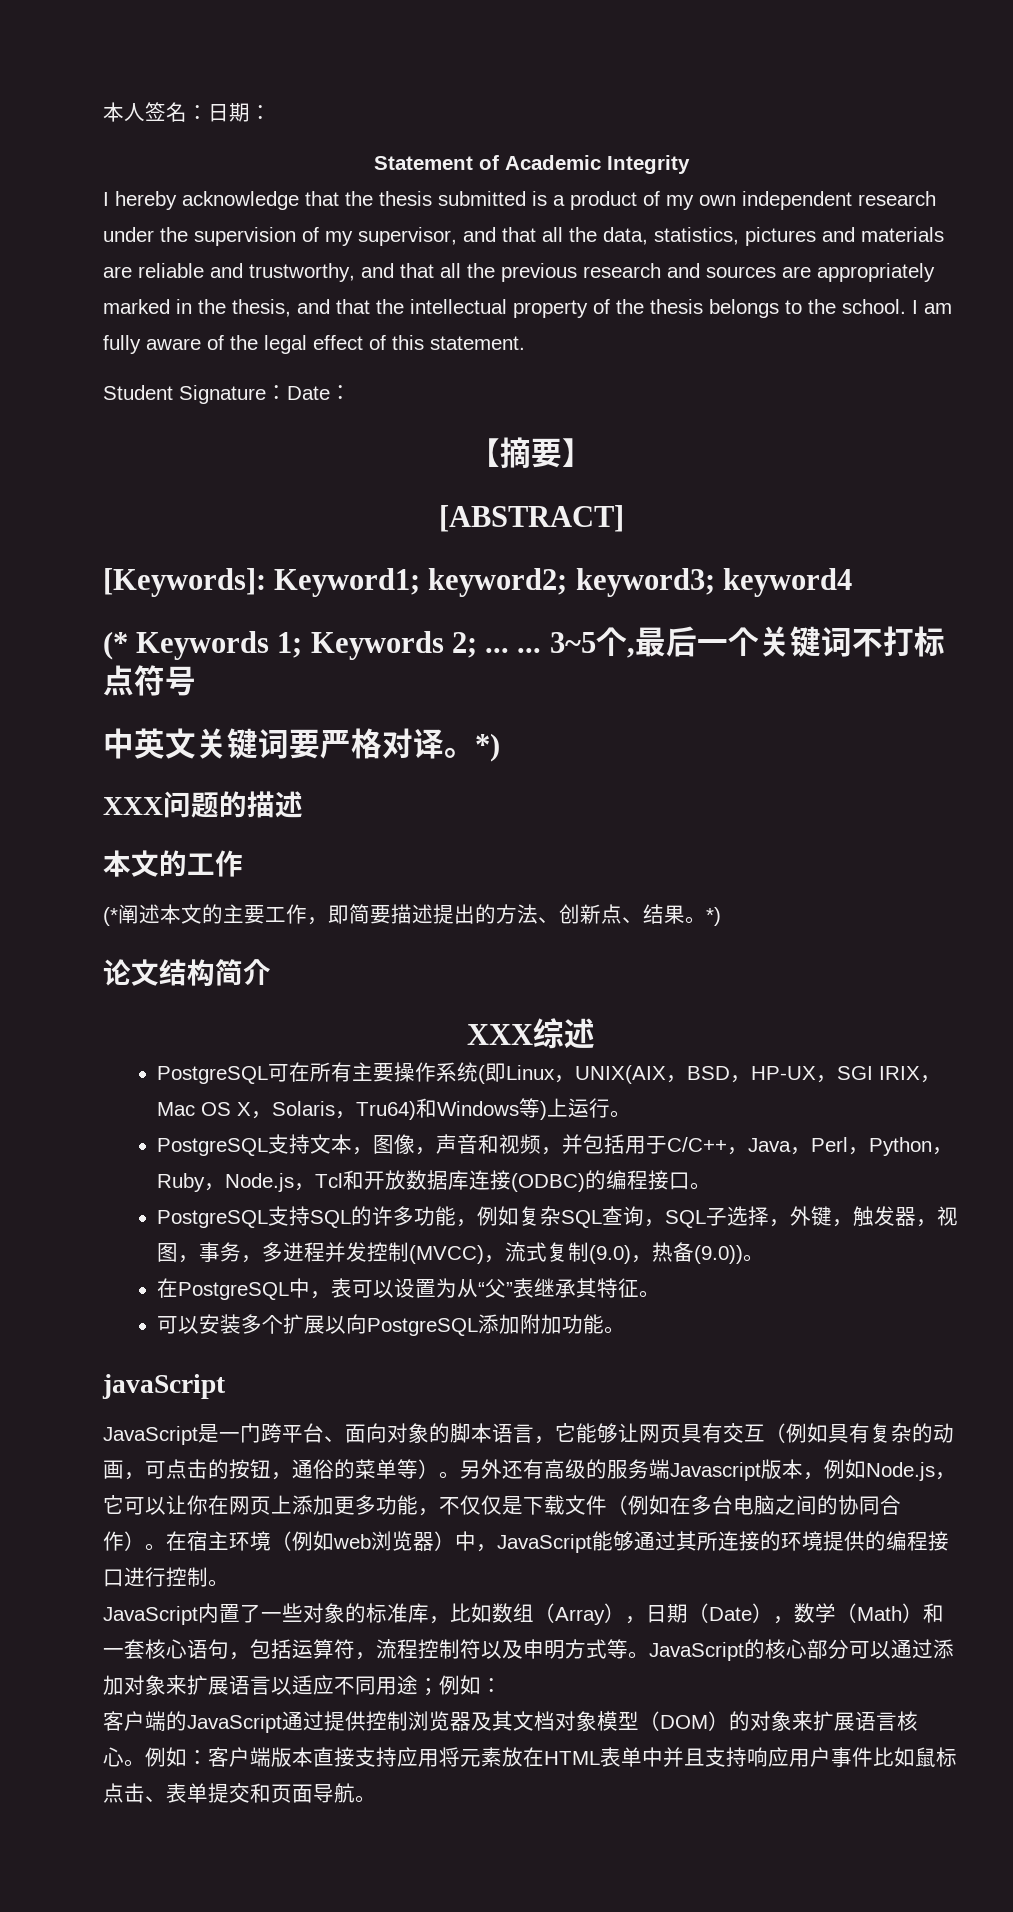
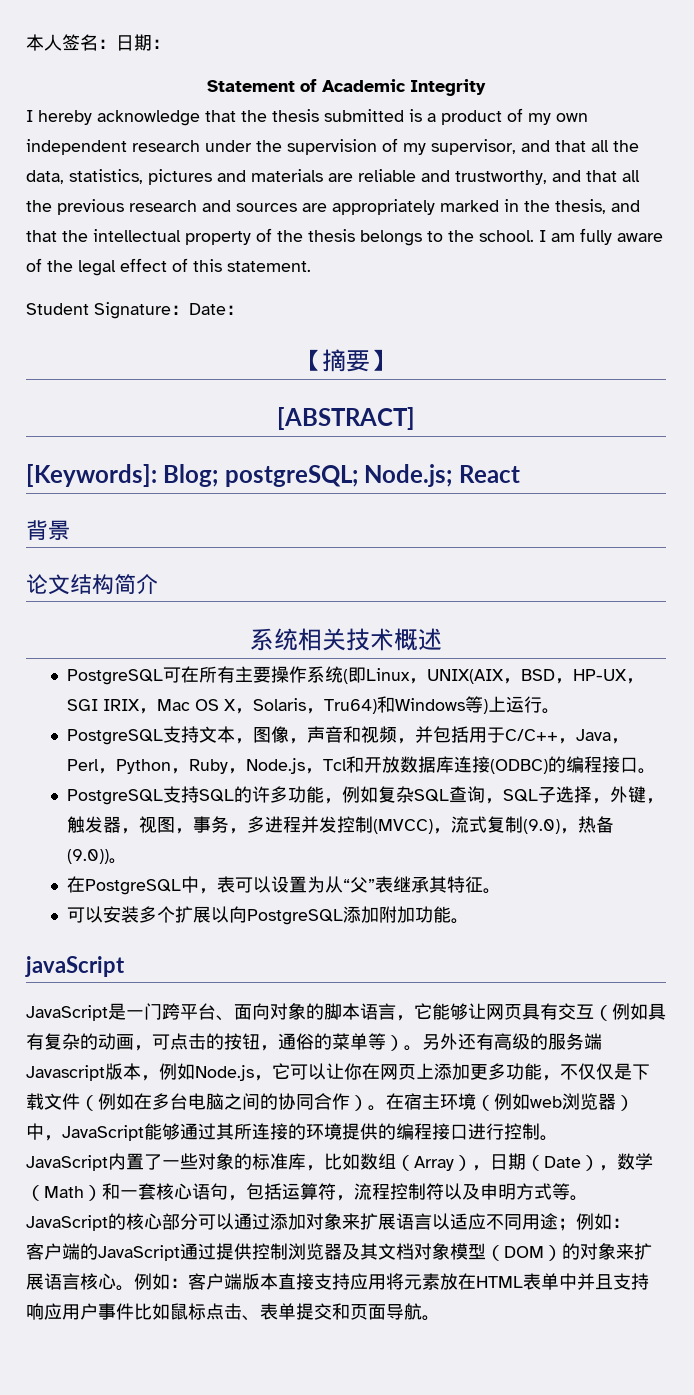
- [Keywords]: Keyword1; keyword2; keyword3; keyword4
- (* Keywords 1; Keywords 2; ... ... 3~5个,最后一个关键词不打标点符号
- 中英文关键词要严格对译。*)
- XXX问题的描述
- 本文的工作
- (*阐述本文的主要工作，即简要描述提出的方法、创新点、结果。*)
+ [Keywords]: Blog; postgreSQL; Node.js; React
+ 背景
- XXX综述
+ 系统相关技术概述

